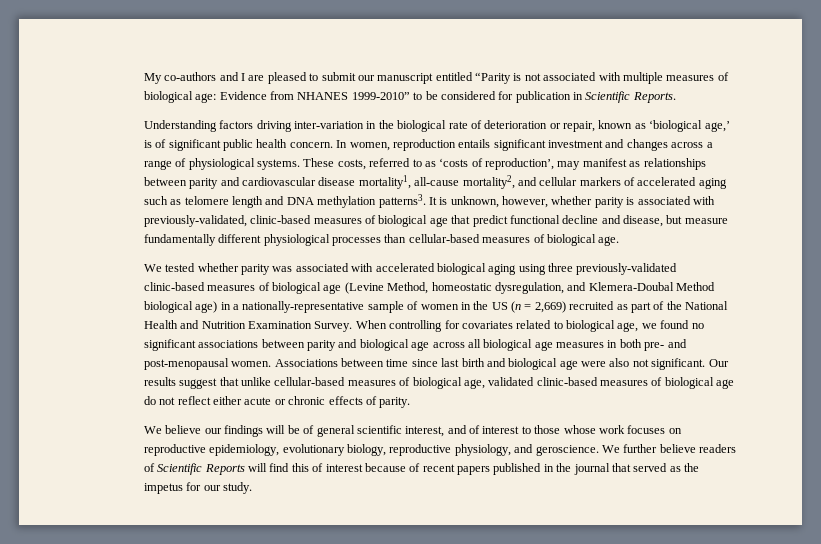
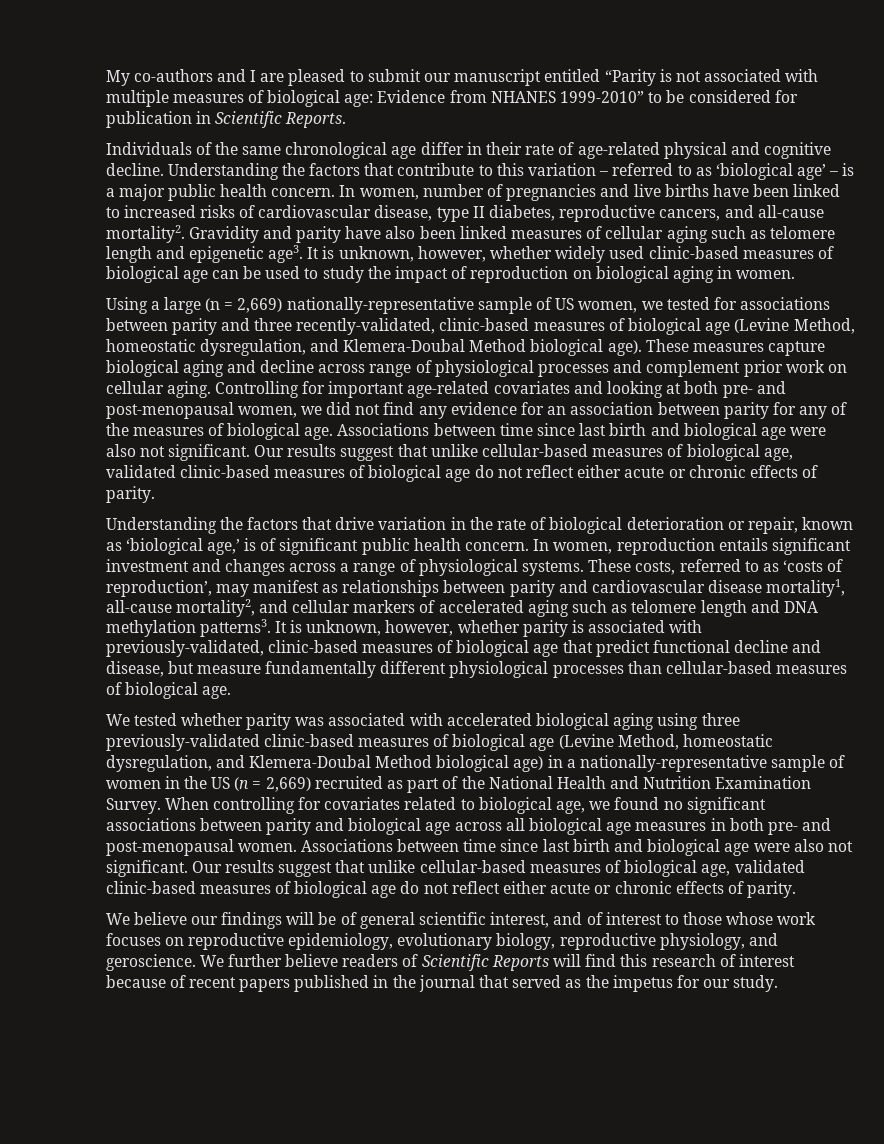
- Understanding factors driving inter-variation in the biological rate of deterioration or repair, known as ‘biological age,’ is of significant public health concern.
+ Individuals of the same chronological age differ in their rate of age-related physical and cognitive decline. Understanding the factors that contribute to this variation – referred to as ‘biological age’ – is a major public health concern. In women, number of pregnancies and live births have been linked to increased risks of cardiovascular disease, type II diabetes, reproductive cancers, and all-cause mortality2. Gravidity and parity have also been linked measures of cellular aging such as telomere length and epigenetic age3. It is unknown, however, whether widely used clinic-based measures of biological age can be used to study the impact of reproduction on biological aging in women.
+ Using a large (n = 2,669) nationally-representative sample of US women, we tested for associations between parity and three recently-validated, clinic-based measures of biological age (Levine Method, homeostatic dysregulation, and Klemera-Doubal Method biological age). These measures capture biological aging and decline across range of physiological processes and complement prior work on cellular aging. Controlling for important age-related covariates and looking at both pre- and post-menopausal women, we did not find any evidence for an association between parity for any of the measures of biological age. Associations between time since last birth and biological age were also not significant. Our results suggest that unlike cellular-based measures of biological age, validated clinic-based measures of biological age do not reflect either acute or chronic effects of parity.
+ Understanding the factors that drive variation in the rate of biological deterioration or repair, known as ‘biological age,’ is of significant public health concern.
- We further believe readers of Scientific Reports will find this of interest because of recent papers published in the journal that served as the impetus for our study.
+ We further believe readers of Scientific Reports will find this research of interest because of recent papers published in the journal that served as the impetus for our study.

